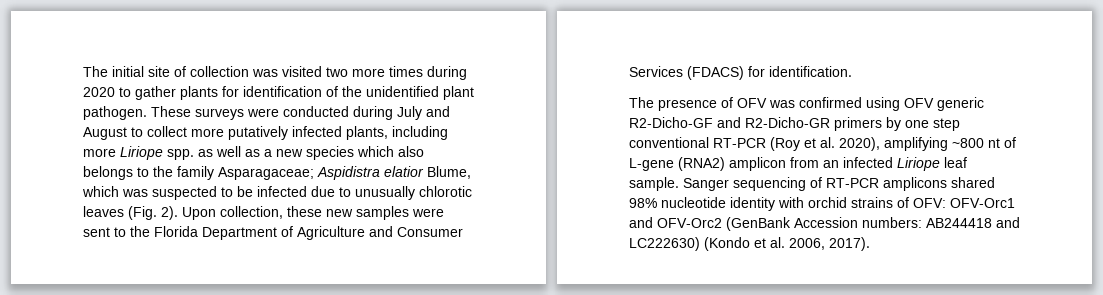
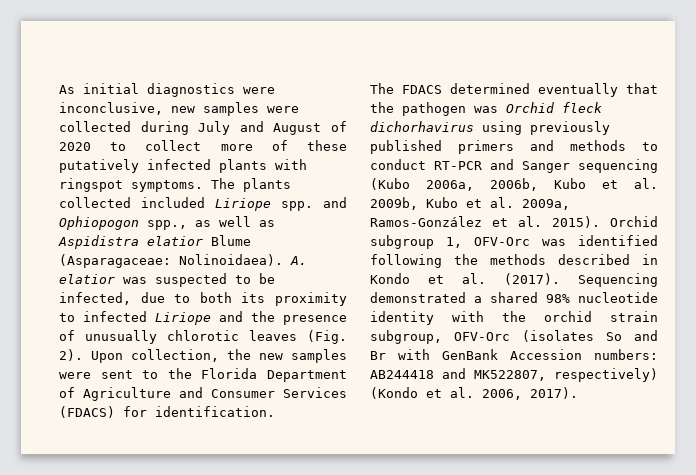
- The initial site of collection was visited two more times during 2020 to gather plants for identification of the unidentified plant pathogen. These surveys were conducted during July and August to collect more putatively infected plants, including more Liriope spp. as well as a new species which also belongs to the family Asparagaceae; Aspidistra elatior Blume, which was suspected to be infected due to unusually chlorotic leaves (Fig. 2).
+ As initial diagnostics were inconclusive, new samples were collected during July and August of 2020 to collect more of these putatively infected plants with ringspot symptoms. The plants collected included Liriope spp. and Ophiopogon spp., as well as Aspidistra elatior Blume (Asparagaceae: Nolinoidaea). A. elatior was suspected to be infected, due to both its proximity to infected Liriope and the presence of unusually chlorotic leaves (Fig. 2).
- Upon collection, these new samples were sent to the Florida Department of Agriculture and Consumer Services (FDACS) for identification.
+ Upon collection, the new samples were sent to the Florida Department of Agriculture and Consumer Services (FDACS) for identification.
- The presence of OFV was confirmed using OFV generic R2-Dicho-GF and R2-Dicho-GR primers by one step conventional RT-PCR (Roy et al. 2020), amplifying ~800 nt of L-gene (RNA2) amplicon from an infected Liriope leaf sample. Sanger sequencing of RT-PCR amplicons shared 98% nucleotide identity with orchid strains of OFV: OFV-Orc1 and OFV-Orc2 (GenBank Accession numbers: AB244418 and LC222630) (Kondo et al. 2006, 2017).
+ The FDACS determined eventually that the pathogen was Orchid fleck dichorhavirus using previously published primers and methods to conduct RT-PCR and Sanger sequencing (Kubo 2006a, 2006b, Kubo et al. 2009b, Kubo et al. 2009a, Ramos-González et al. 2015). Orchid subgroup 1, OFV-Orc was identified following the methods described in Kondo et al. (2017). Sequencing demonstrated a shared 98% nucleotide identity with the orchid strain subgroup, OFV-Orc (isolates So and Br with GenBank Accession numbers: AB244418 and MK522807, respectively) (Kondo et al. 2006, 2017).

